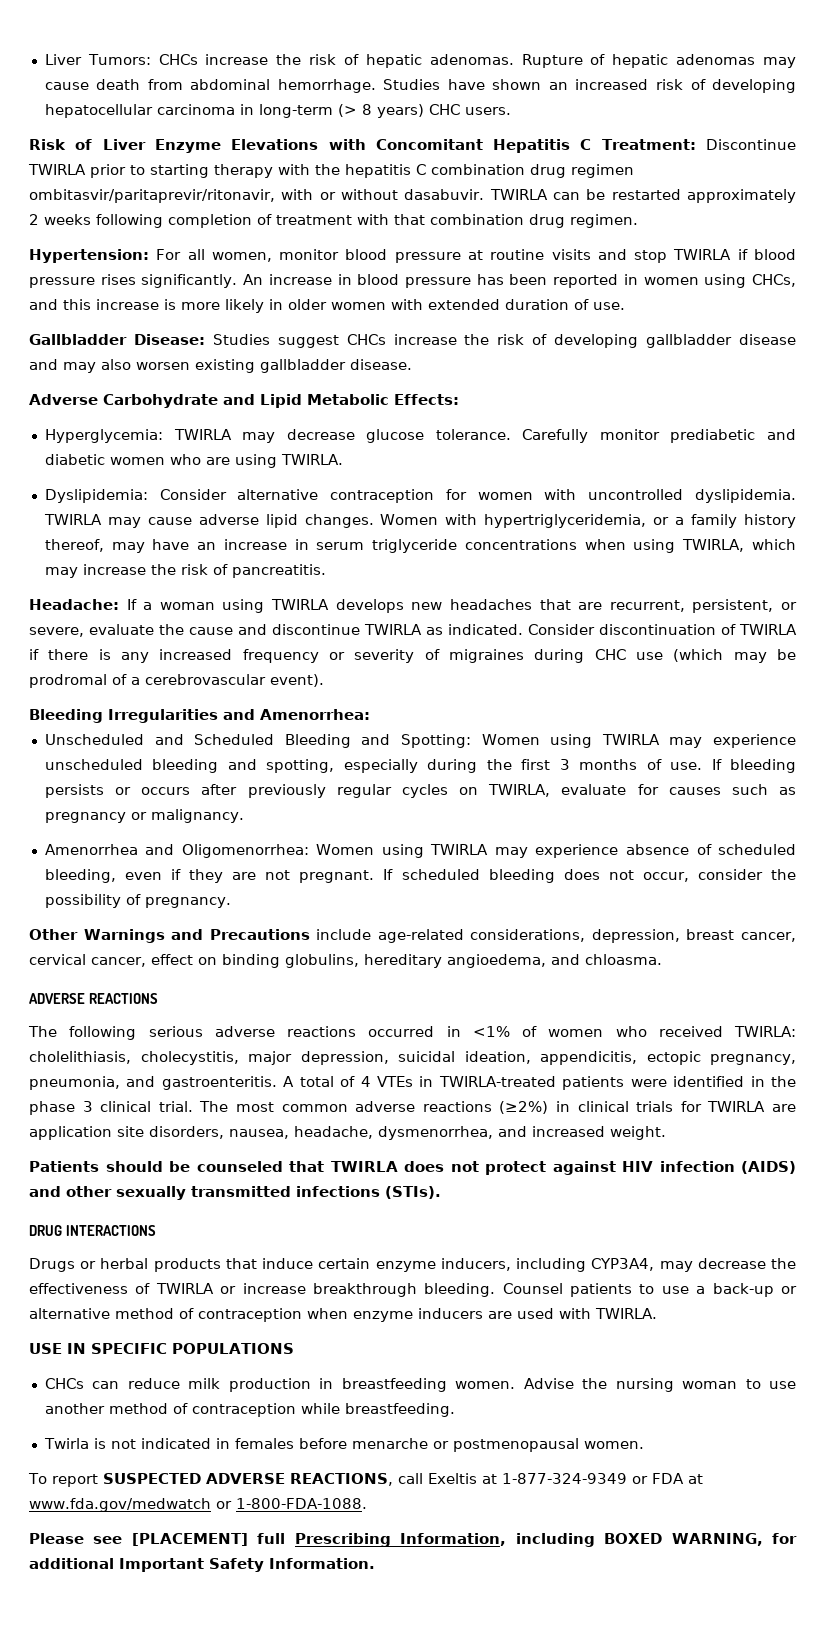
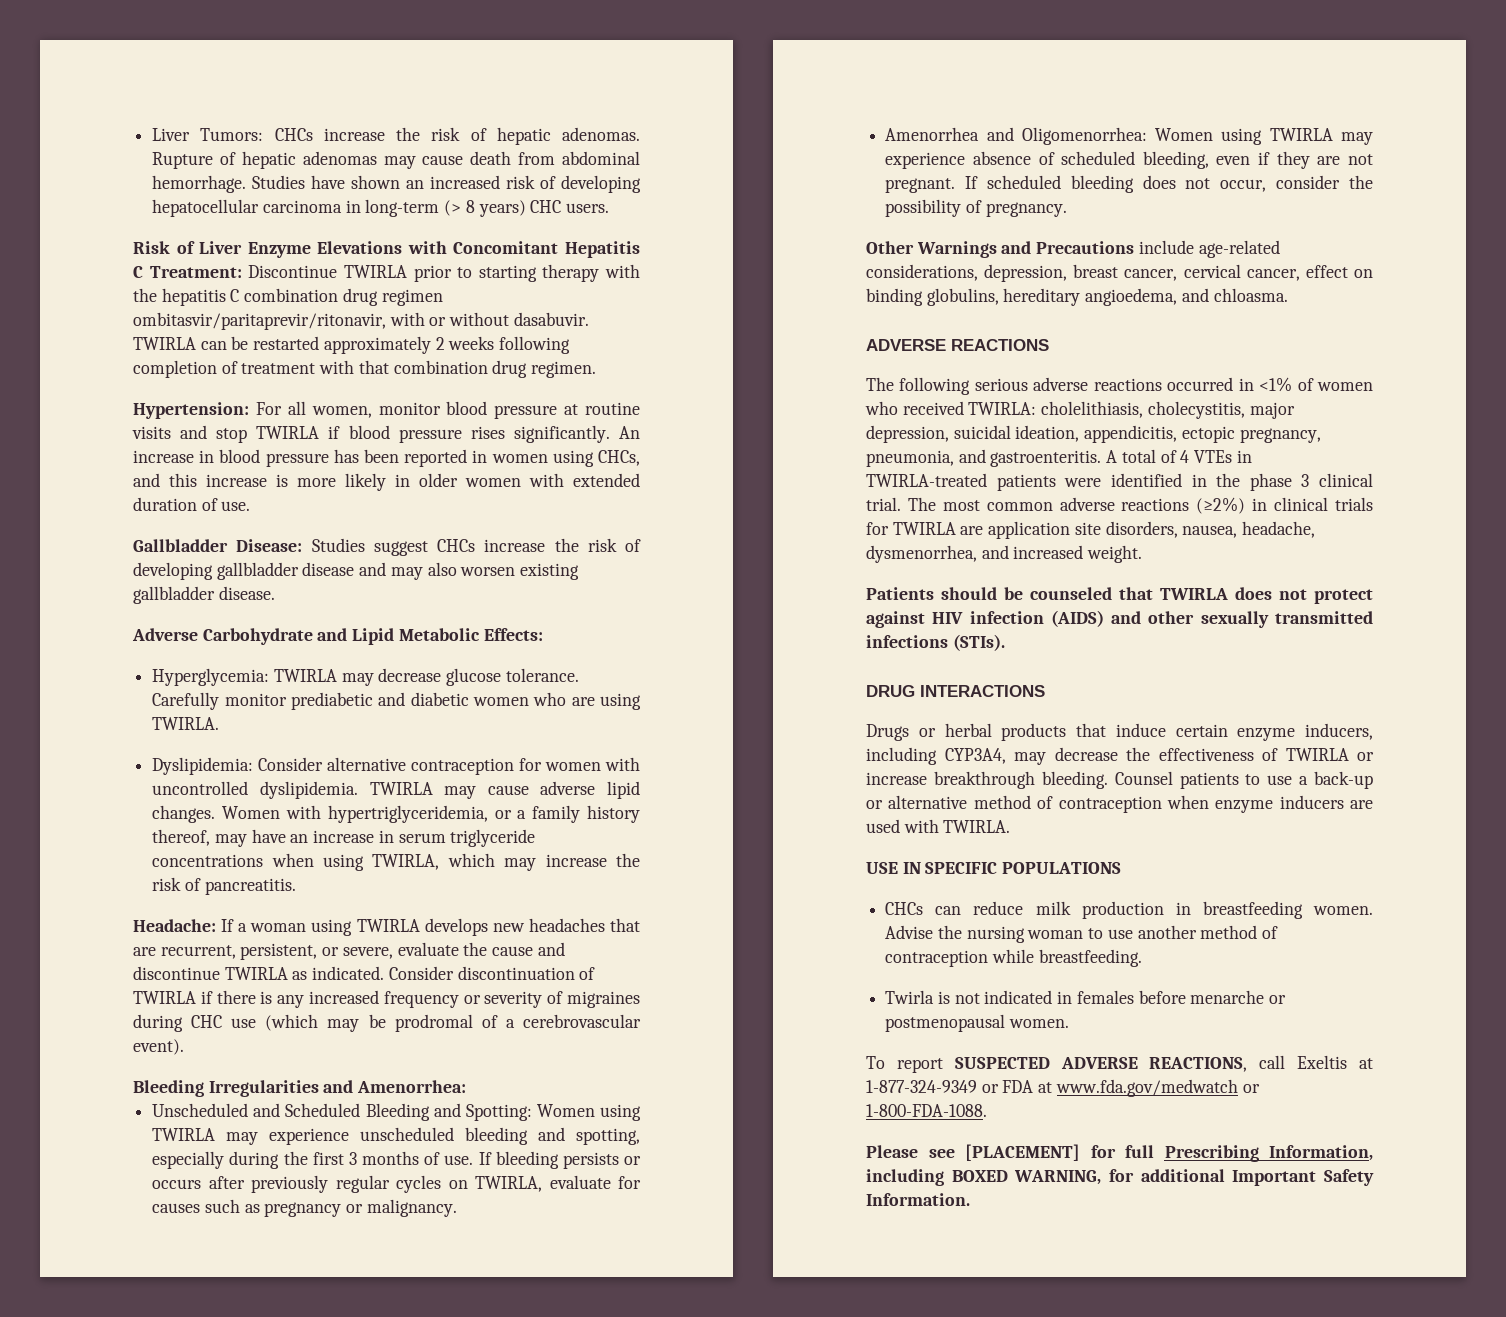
- Please see [PLACEMENT] full Prescribing Information, including BOXED WARNING, for additional Important Safety Information.
+ Please see [PLACEMENT] for full Prescribing Information, including BOXED WARNING, for additional Important Safety Information.

